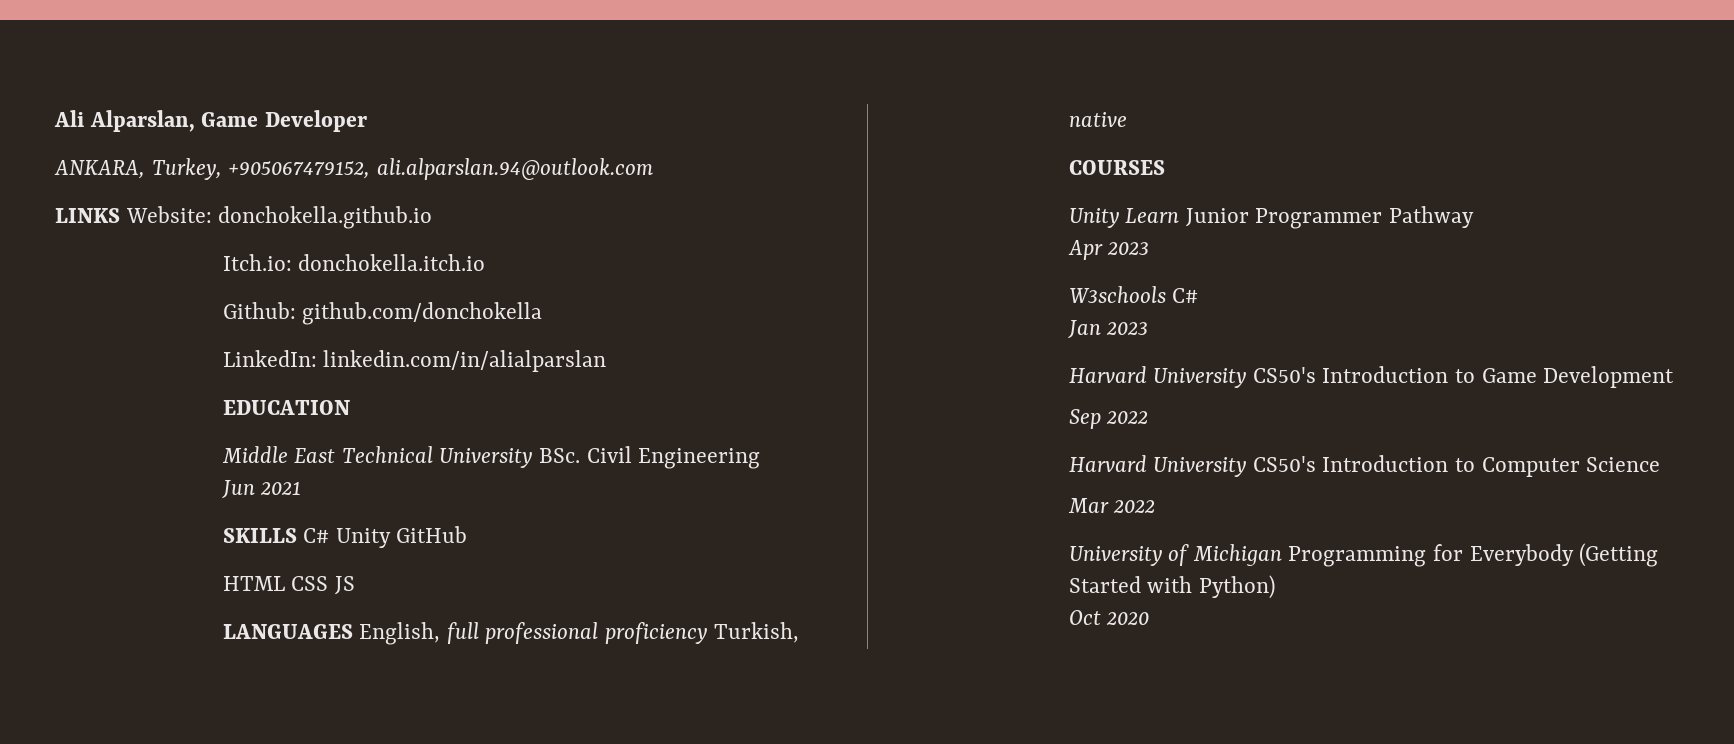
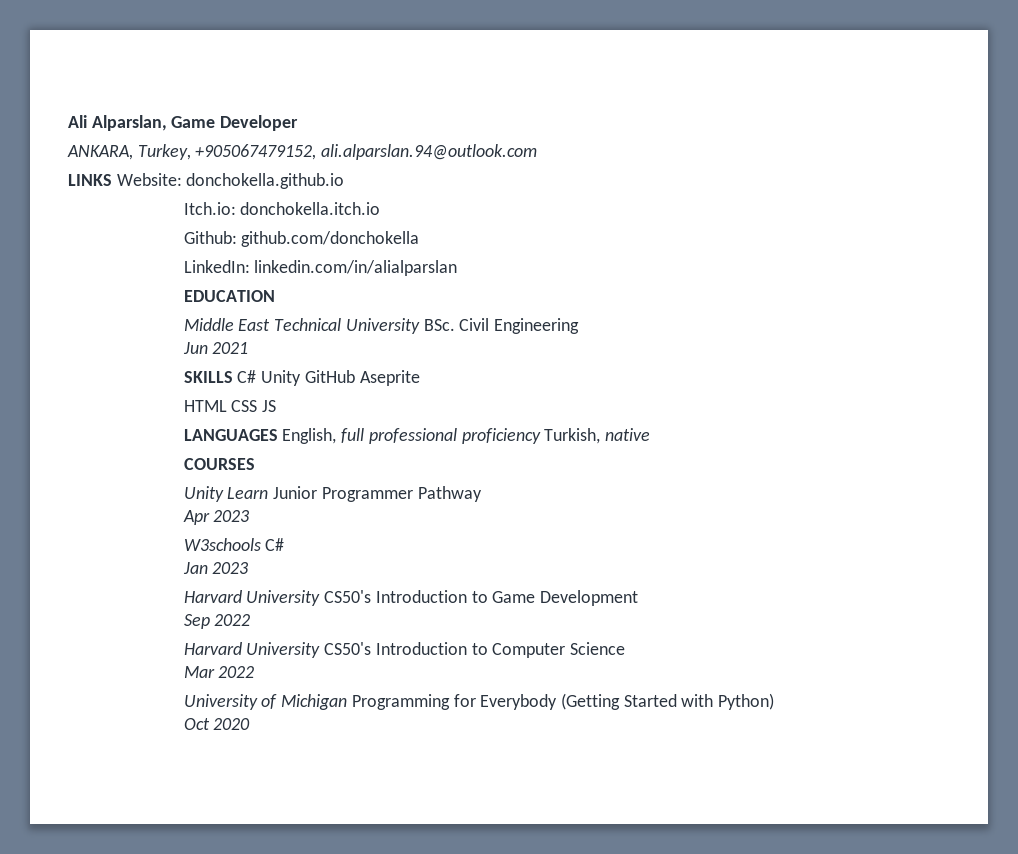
- SKILLS C# Unity GitHub
+ SKILLS C# Unity GitHub Aseprite

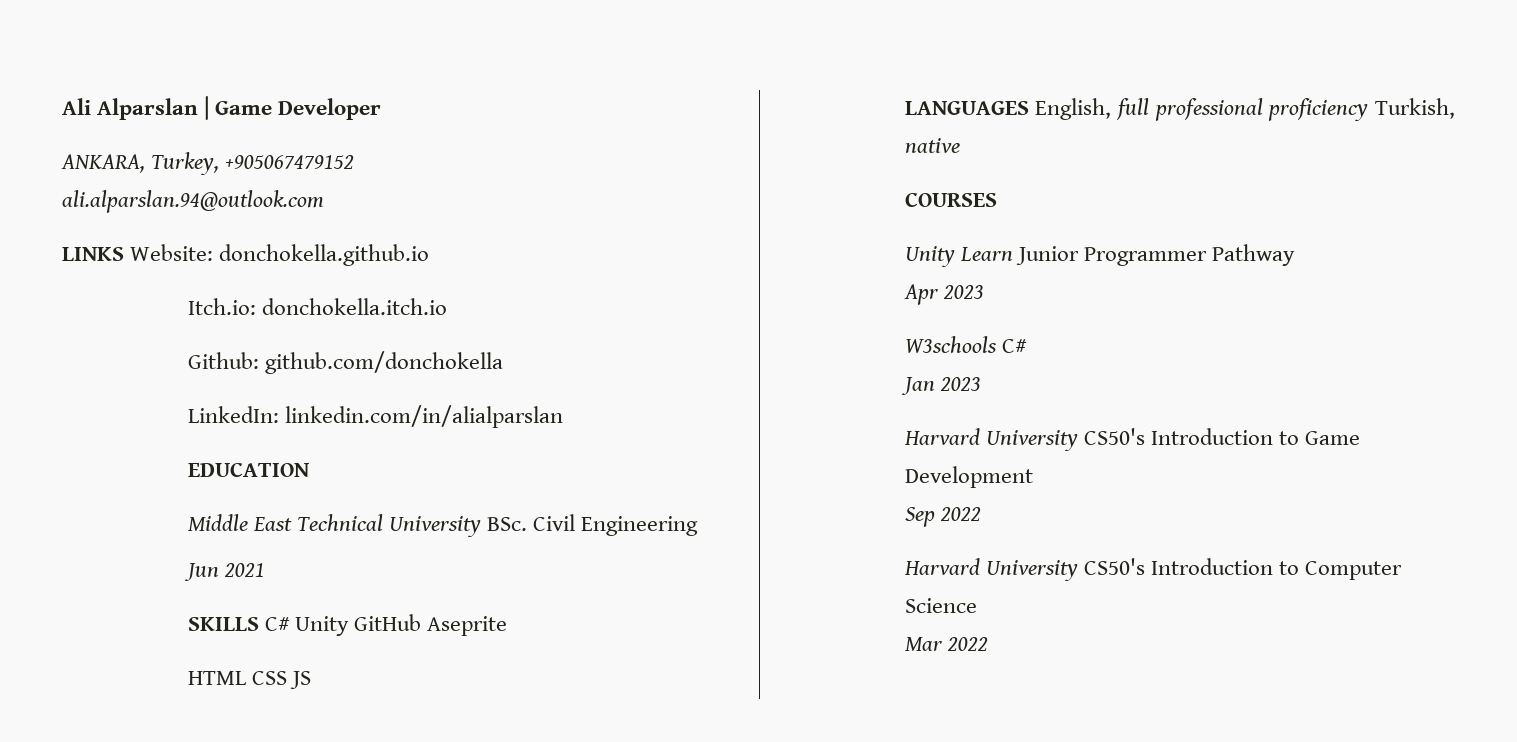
- Ali Alparslan, Game Developer
+ Ali Alparslan | Game Developer
- ANKARA, Turkey, +905067479152, ali.alparslan.94@outlook.com
+ ANKARA, Turkey, +905067479152
+ ali.alparslan.94@outlook.com
- University of Michigan Programming for Everybody (Getting Started with Python)
- Oct 2020

